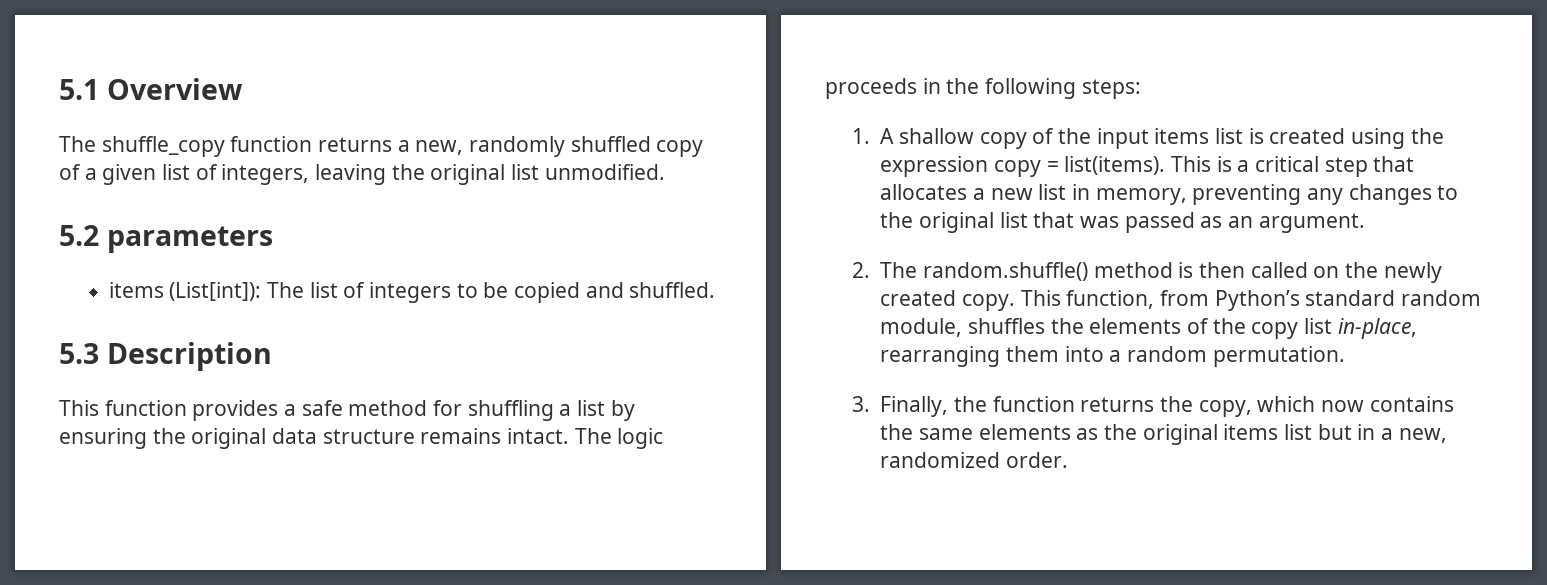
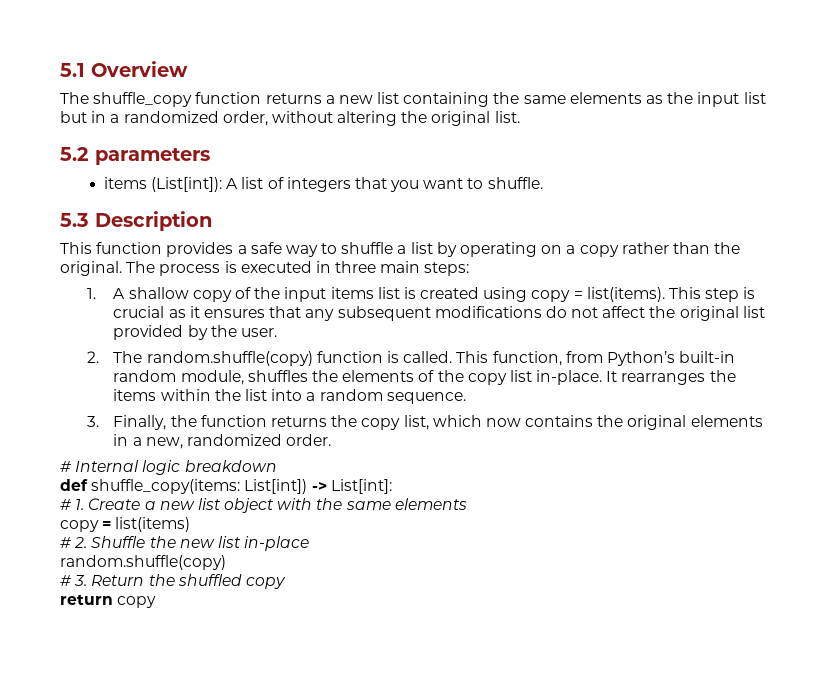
- The shuffle_copy function returns a new, randomly shuffled copy of a given list of integers, leaving the original list unmodified.
+ The shuffle_copy function returns a new list containing the same elements as the input list but in a randomized order, without altering the original list.
- items (List[int]): The list of integers to be copied and shuffled.
+ items (List[int]): A list of integers that you want to shuffle.
- This function provides a safe method for shuffling a list by ensuring the original data structure remains intact. The logic proceeds in the following steps:
+ This function provides a safe way to shuffle a list by operating on a copy rather than the original. The process is executed in three main steps:
- 1. A shallow copy of the input items list is created using the expression copy = list(items).
+ 1. A shallow copy of the input items list is created using copy = list(items).
- This is a critical step that allocates a new list in memory, preventing any changes to the original list that was passed as an argument.
- 2. The random.shuffle() method is then called on the newly created copy.
+ This step is crucial as it ensures that any subsequent modifications do not affect the original list provided by the user.
+ 2. The random.shuffle(copy) function is called.
- This function, from Python’s standard random module, shuffles the elements of the copy list in-place, rearranging them into a random permutation.
+ This function, from Python’s built-in random module, shuffles the elements of the copy list in-place. It rearranges the items within the list into a random sequence.
- 3. Finally, the function returns the copy, which now contains the same elements as the original items list but in a new, randomized order.
+ 3. Finally, the function returns the copy list, which now contains the original elements in a new, randomized order.
+ # Internal logic breakdown
+ def shuffle_copy(items: List[int]) -> List[int]:
+ # 1. Create a new list object with the same elements
+ copy = list(items)
+ # 2. Shuffle the new list in-place
+ random.shuffle(copy)
+ # 3. Return the shuffled copy
+ return copy

